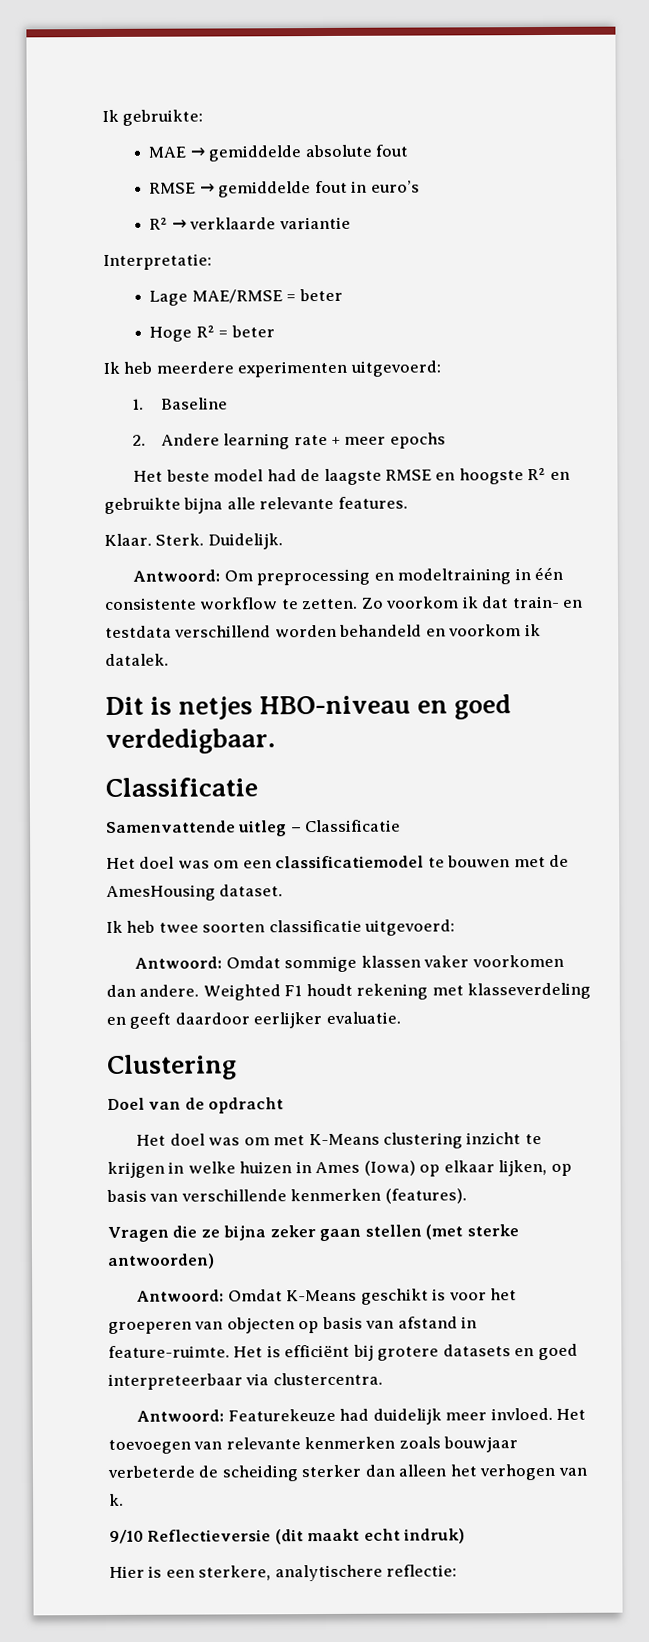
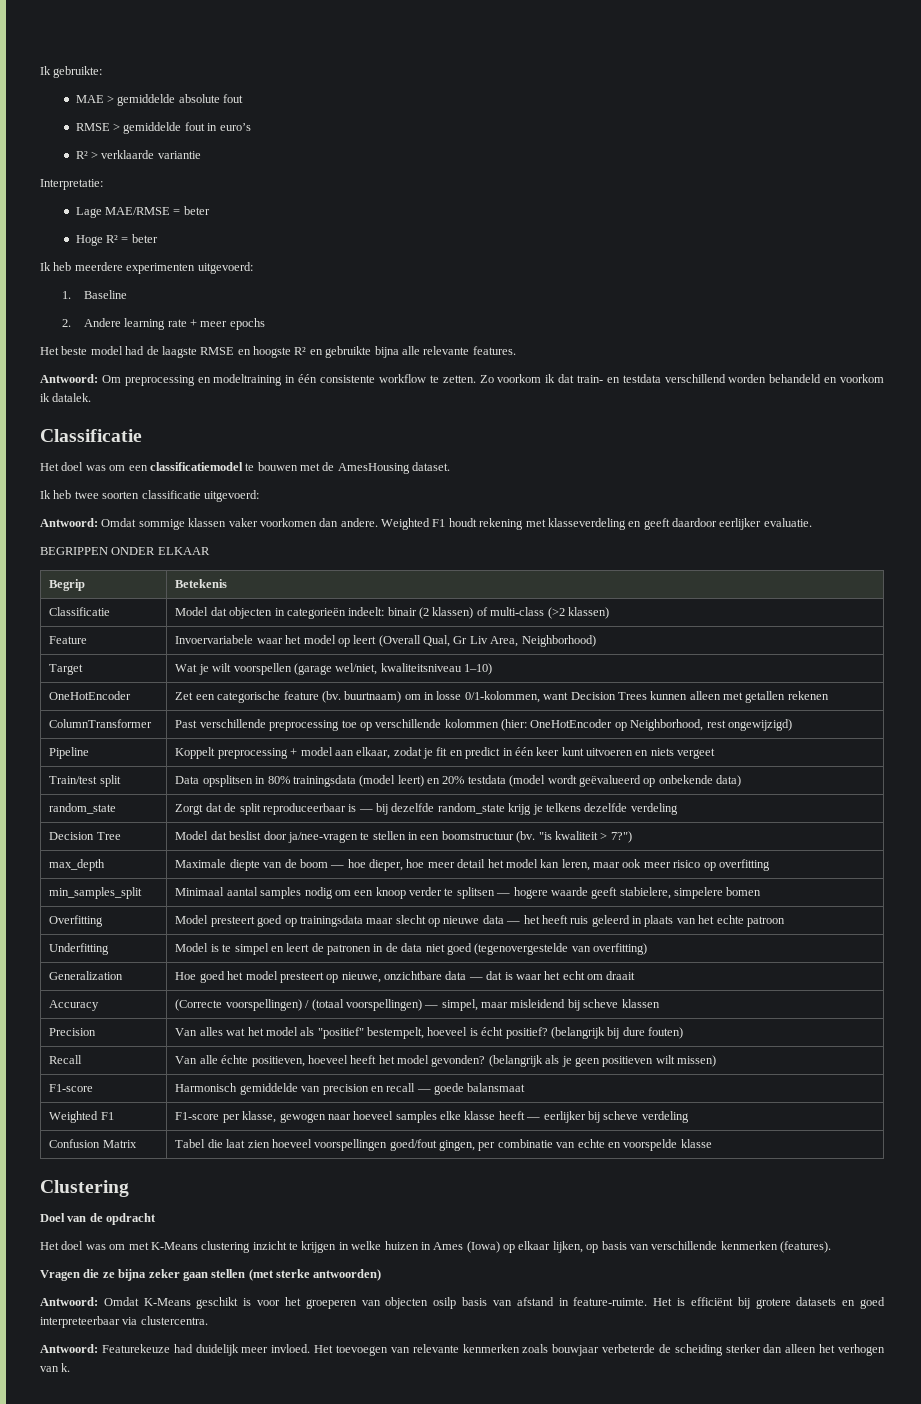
- MAE → gemiddelde absolute fout
+ MAE > gemiddelde absolute fout
- RMSE → gemiddelde fout in euro’s
+ RMSE > gemiddelde fout in euro’s
- R² → verklaarde variantie
+ R² > verklaarde variantie
- Klaar. Sterk. Duidelijk.
  Zo voorkom ik dat train- en testdata verschillend worden behandeld en voorkom ik datalek.
- Dit is netjes HBO-niveau en goed verdedigbaar.
  Classificatie
- Samenvattende uitleg – Classificatie
+ BEGRIPPEN ONDER ELKAAR
+ Begrip | Betekenis
+ Classificatie | Model dat objecten in categorieën indeelt: binair (2 klassen) of multi-class (>2 klassen)
+ Feature | Invoervariabele waar het model op leert (Overall Qual, Gr Liv Area, Neighborhood)
+ Target | Wat je wilt voorspellen (garage wel/niet, kwaliteitsniveau 1–10)
+ OneHotEncoder | Zet een categorische feature (bv. buurtnaam) om in losse 0/1-kolommen, want Decision Trees kunnen alleen met getallen rekenen
+ ColumnTransformer | Past verschillende preprocessing toe op verschillende kolommen (hier: OneHotEncoder op Neighborhood, rest ongewijzigd)
+ Pipeline | Koppelt preprocessing + model aan elkaar, zodat je fit en predict in één keer kunt uitvoeren en niets vergeet
+ Train/test split | Data opsplitsen in 80% trainingsdata (model leert) en 20% testdata (model wordt geëvalueerd op onbekende data)
+ random_state | Zorgt dat de split reproduceerbaar is — bij dezelfde random_state krijg je telkens dezelfde verdeling
+ Decision Tree | Model dat beslist door ja/nee-vragen te stellen in een boomstructuur (bv. "is kwaliteit > 7?")
+ max_depth | Maximale diepte van de boom — hoe dieper, hoe meer detail het model kan leren, maar ook meer risico op overfitting
+ min_samples_split | Minimaal aantal samples nodig om een knoop verder te splitsen — hogere waarde geeft stabielere, simpelere bomen
+ Overfitting | Model presteert goed op trainingsdata maar slecht op nieuwe data — het heeft ruis geleerd in plaats van het echte patroon
+ Underfitting | Model is te simpel en leert de patronen in de data niet goed (tegenovergestelde van overfitting)
+ Generalization | Hoe goed het model presteert op nieuwe, onzichtbare data — dat is waar het echt om draait
+ Accuracy | (Correcte voorspellingen) / (totaal voorspellingen) — simpel, maar misleidend bij scheve klassen
+ Precision | Van alles wat het model als "positief" bestempelt, hoeveel is écht positief? (belangrijk bij dure fouten)
+ Recall | Van alle échte positieven, hoeveel heeft het model gevonden? (belangrijk als je geen positieven wilt missen)
+ F1-score | Harmonisch gemiddelde van precision en recall — goede balansmaat
+ Weighted F1 | F1-score per klasse, gewogen naar hoeveel samples elke klasse heeft — eerlijker bij scheve verdeling
+ Confusion Matrix | Tabel die laat zien hoeveel voorspellingen goed/fout gingen, per combinatie van echte en voorspelde klasse
- Antwoord: Omdat K-Means geschikt is voor het groeperen van objecten op basis van afstand in feature-ruimte.
+ Antwoord: Omdat K-Means geschikt is voor het groeperen van objecten osilp basis van afstand in feature-ruimte.
- 9/10 Reflectieversie (dit maakt echt indruk)
- Hier is een sterkere, analytischere reflectie:

